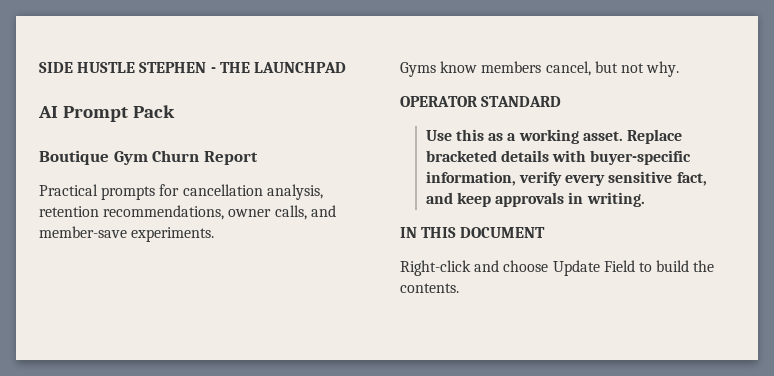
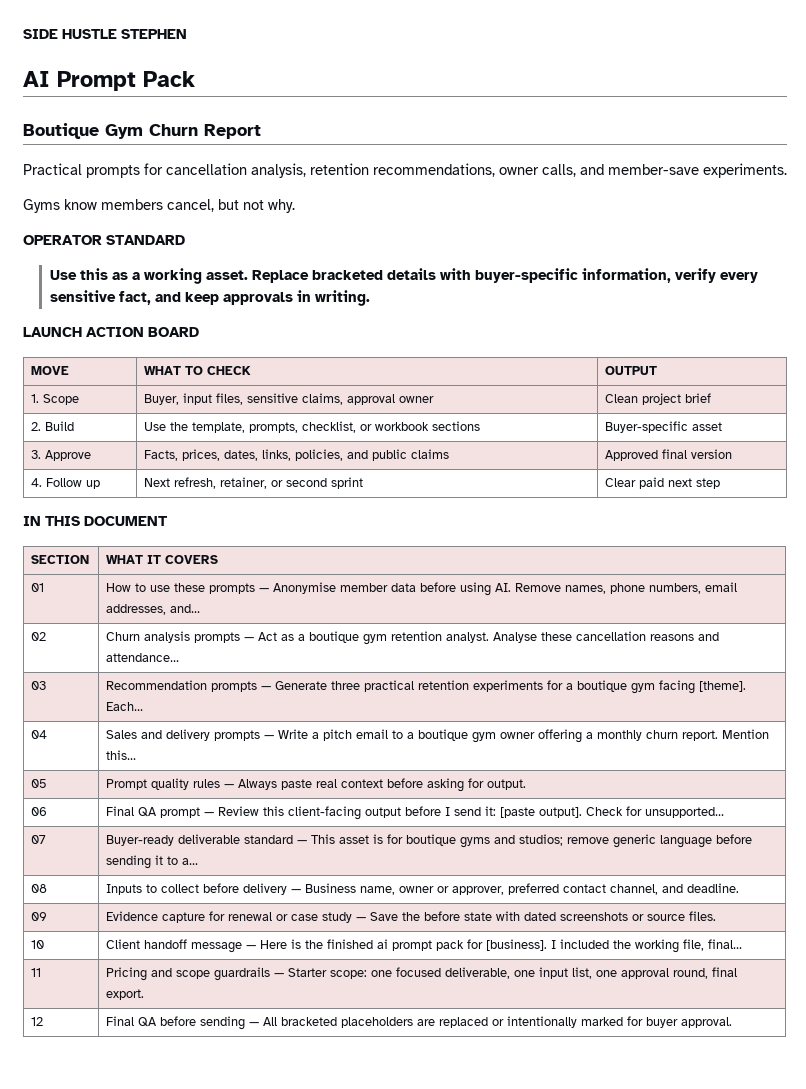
- SIDE HUSTLE STEPHEN - THE LAUNCHPAD
+ SIDE HUSTLE STEPHEN
+ LAUNCH ACTION BOARD
+ MOVE | WHAT TO CHECK | OUTPUT
+ 1. Scope | Buyer, input files, sensitive claims, approval owner | Clean project brief
+ 2. Build | Use the template, prompts, checklist, or workbook sections | Buyer-specific asset
+ 3. Approve | Facts, prices, dates, links, policies, and public claims | Approved final version
+ 4. Follow up | Next refresh, retainer, or second sprint | Clear paid next step
  IN THIS DOCUMENT
- Right-click and choose Update Field to build the contents.
+ SECTION | WHAT IT COVERS
+ 01 | How to use these prompts — Anonymise member data before using AI. Remove names, phone numbers, email addresses, and…
+ 02 | Churn analysis prompts — Act as a boutique gym retention analyst. Analyse these cancellation reasons and attendance…
+ 03 | Recommendation prompts — Generate three practical retention experiments for a boutique gym facing [theme]. Each…
+ 04 | Sales and delivery prompts — Write a pitch email to a boutique gym owner offering a monthly churn report. Mention this…
+ 05 | Prompt quality rules — Always paste real context before asking for output.
+ 06 | Final QA prompt — Review this client-facing output before I send it: [paste output]. Check for unsupported…
+ 07 | Buyer-ready deliverable standard — This asset is for boutique gyms and studios; remove generic language before sending it to a…
+ 08 | Inputs to collect before delivery — Business name, owner or approver, preferred contact channel, and deadline.
+ 09 | Evidence capture for renewal or case study — Save the before state with dated screenshots or source files.
+ 10 | Client handoff message — Here is the finished ai prompt pack for [business]. I included the working file, final…
+ 11 | Pricing and scope guardrails — Starter scope: one focused deliverable, one input list, one approval round, final export.
+ 12 | Final QA before sending — All bracketed placeholders are replaced or intentionally marked for buyer approval.

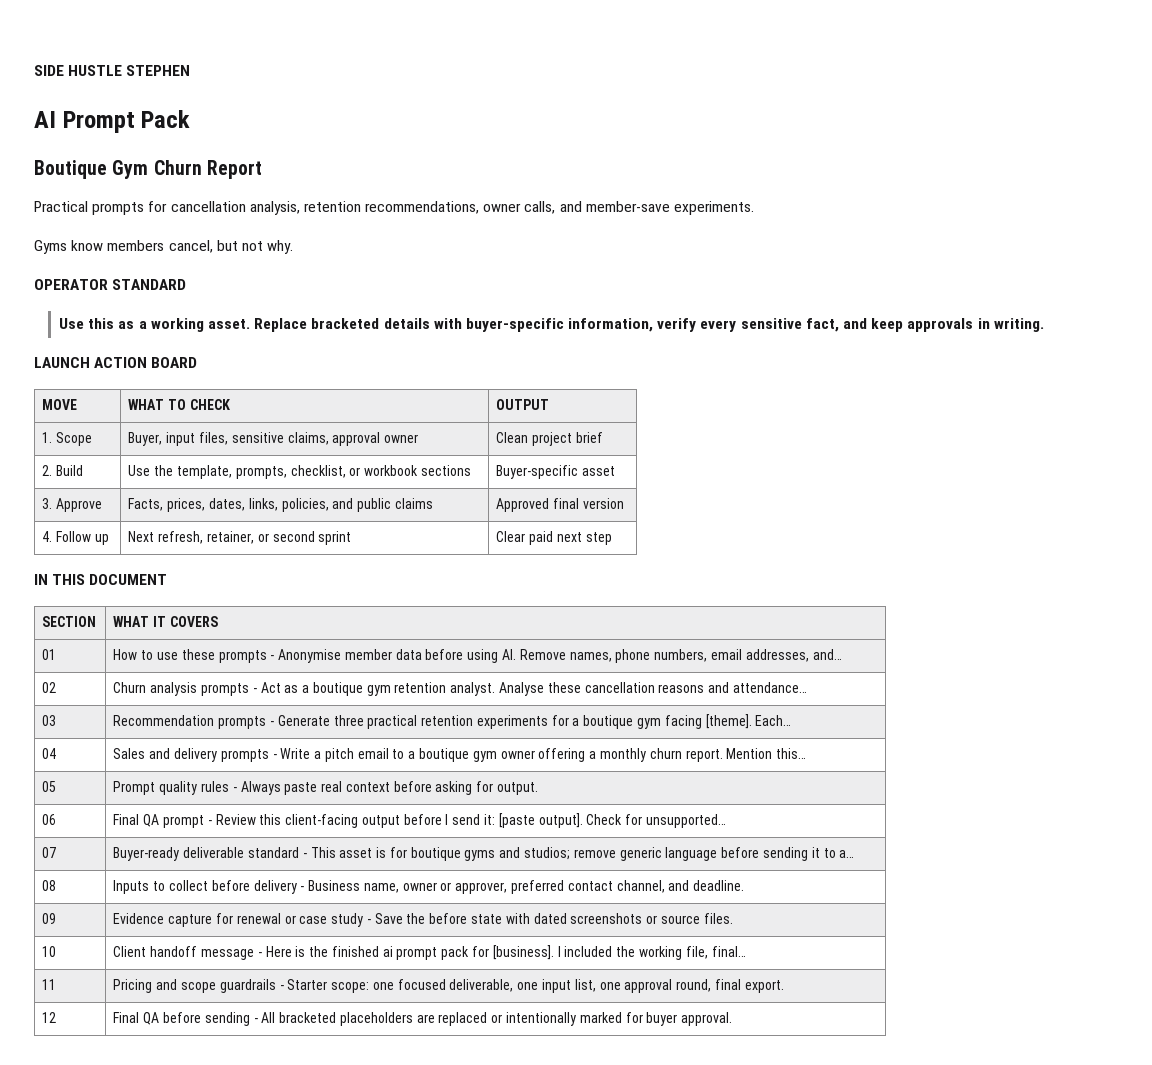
- 01 | How to use these prompts — Anonymise member data before using AI. Remove names, phone numbers, email addresses, and…
+ 01 | How to use these prompts - Anonymise member data before using AI. Remove names, phone numbers, email addresses, and…
- 02 | Churn analysis prompts — Act as a boutique gym retention analyst. Analyse these cancellation reasons and attendance…
+ 02 | Churn analysis prompts - Act as a boutique gym retention analyst. Analyse these cancellation reasons and attendance…
- 03 | Recommendation prompts — Generate three practical retention experiments for a boutique gym facing [theme]. Each…
+ 03 | Recommendation prompts - Generate three practical retention experiments for a boutique gym facing [theme]. Each…
- 04 | Sales and delivery prompts — Write a pitch email to a boutique gym owner offering a monthly churn report. Mention this…
+ 04 | Sales and delivery prompts - Write a pitch email to a boutique gym owner offering a monthly churn report. Mention this…
- 05 | Prompt quality rules — Always paste real context before asking for output.
+ 05 | Prompt quality rules - Always paste real context before asking for output.
- 06 | Final QA prompt — Review this client-facing output before I send it: [paste output]. Check for unsupported…
+ 06 | Final QA prompt - Review this client-facing output before I send it: [paste output]. Check for unsupported…
- 07 | Buyer-ready deliverable standard — This asset is for boutique gyms and studios; remove generic language before sending it to a…
+ 07 | Buyer-ready deliverable standard - This asset is for boutique gyms and studios; remove generic language before sending it to a…
- 08 | Inputs to collect before delivery — Business name, owner or approver, preferred contact channel, and deadline.
+ 08 | Inputs to collect before delivery - Business name, owner or approver, preferred contact channel, and deadline.
- 09 | Evidence capture for renewal or case study — Save the before state with dated screenshots or source files.
+ 09 | Evidence capture for renewal or case study - Save the before state with dated screenshots or source files.
- 10 | Client handoff message — Here is the finished ai prompt pack for [business]. I included the working file, final…
+ 10 | Client handoff message - Here is the finished ai prompt pack for [business]. I included the working file, final…
- 11 | Pricing and scope guardrails — Starter scope: one focused deliverable, one input list, one approval round, final export.
+ 11 | Pricing and scope guardrails - Starter scope: one focused deliverable, one input list, one approval round, final export.
- 12 | Final QA before sending — All bracketed placeholders are replaced or intentionally marked for buyer approval.
+ 12 | Final QA before sending - All bracketed placeholders are replaced or intentionally marked for buyer approval.

